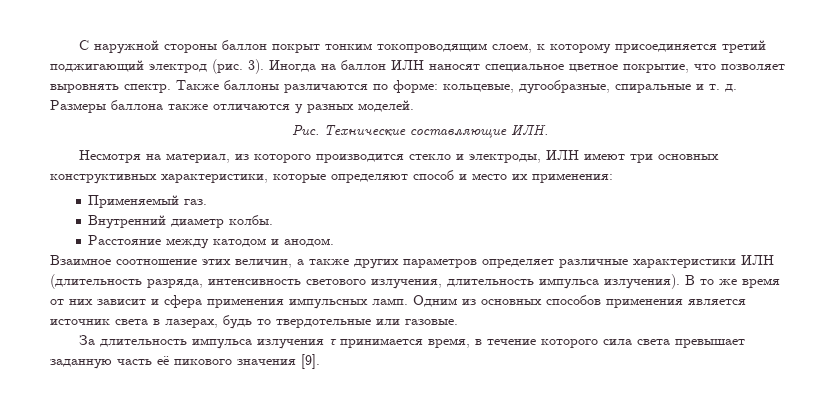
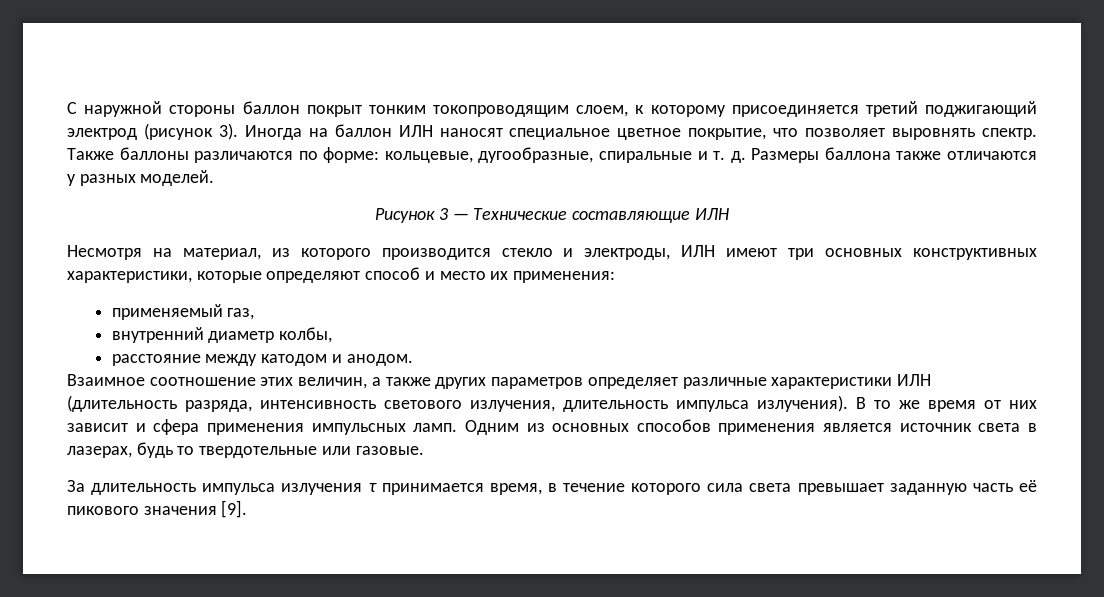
- С наружной стороны баллон покрыт тонким токопроводящим слоем, к которому присоединяется третий поджигающий электрод (рис. 3).
+ С наружной стороны баллон покрыт тонким токопроводящим слоем, к которому присоединяется третий поджигающий электрод (рисунок 3).
- Рис. Технические составляющие ИЛН.
+ Рисунок 3 — Технические составляющие ИЛН
- Применяемый газ.
- Внутренний диаметр колбы.
- Расстояние между катодом и анодом.
+ применяемый газ,
+ внутренний диаметр колбы,
+ расстояние между катодом и анодом.

